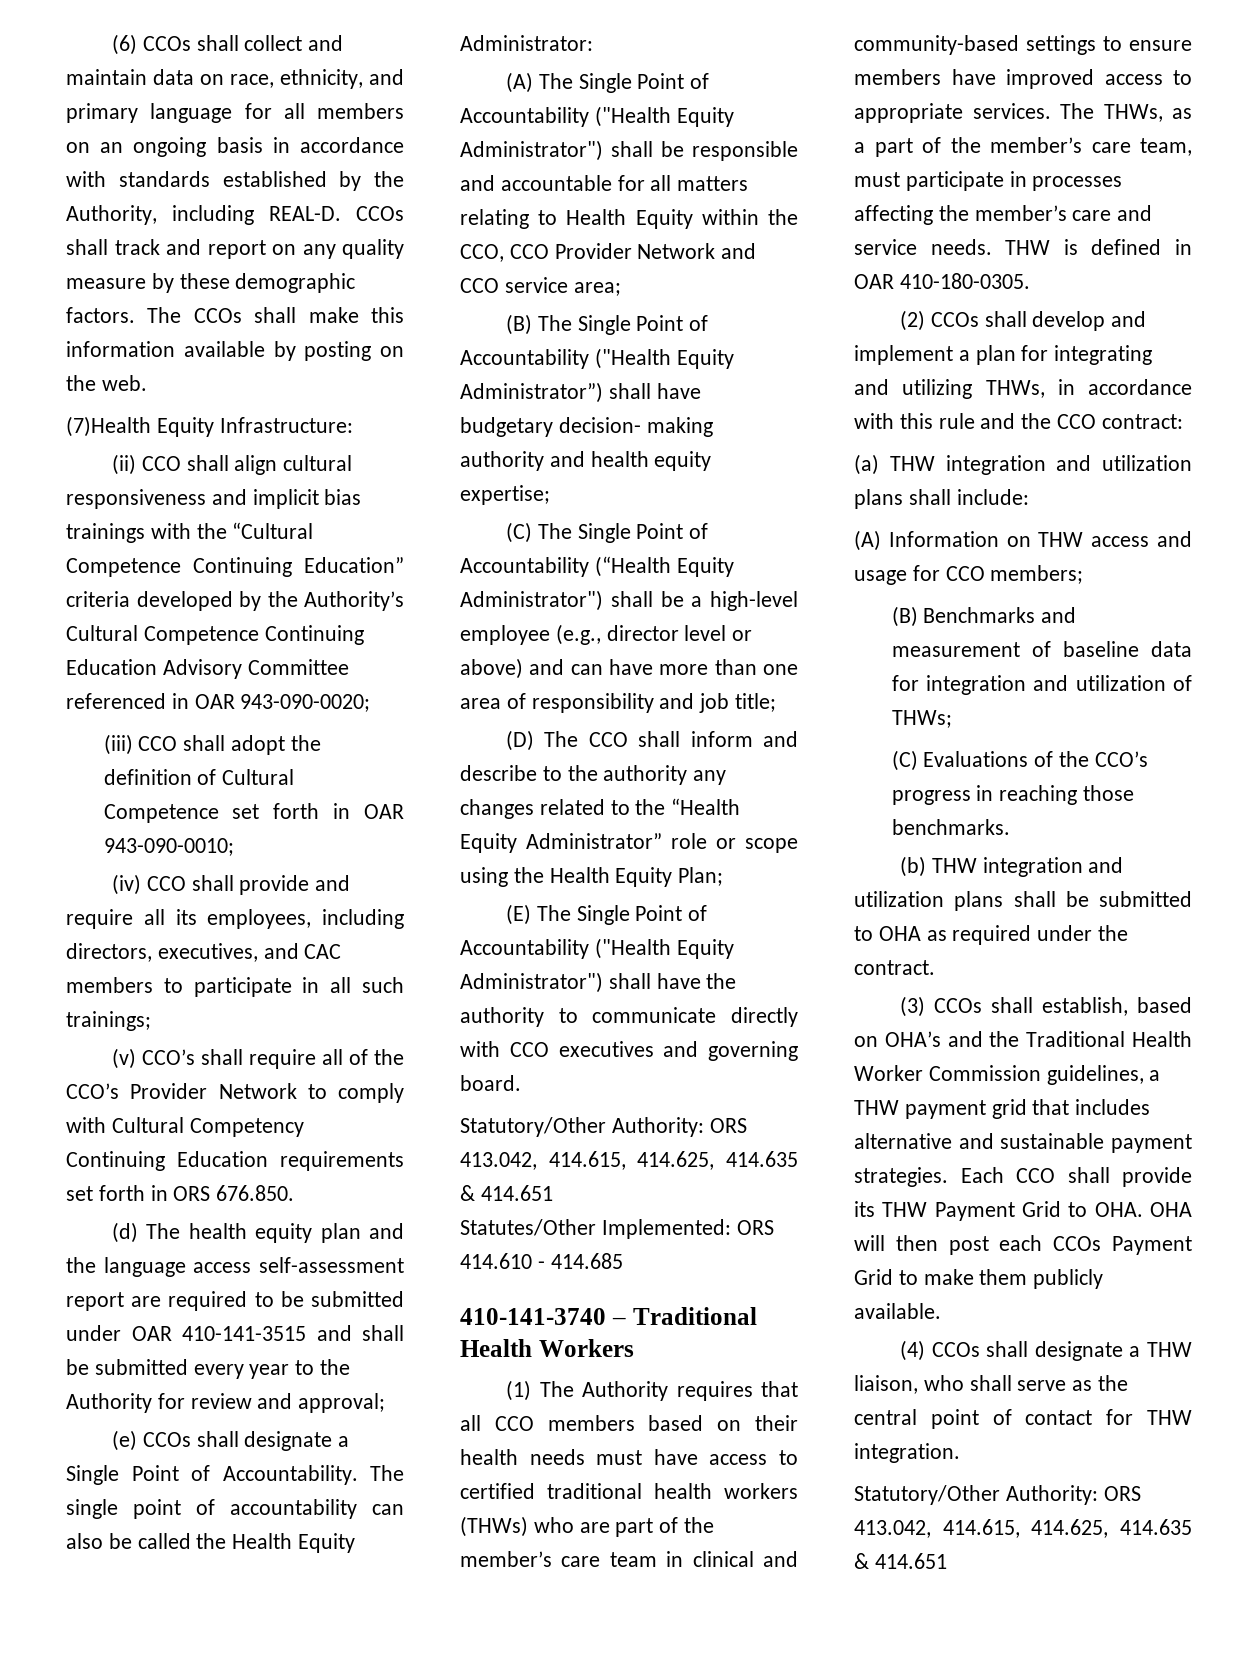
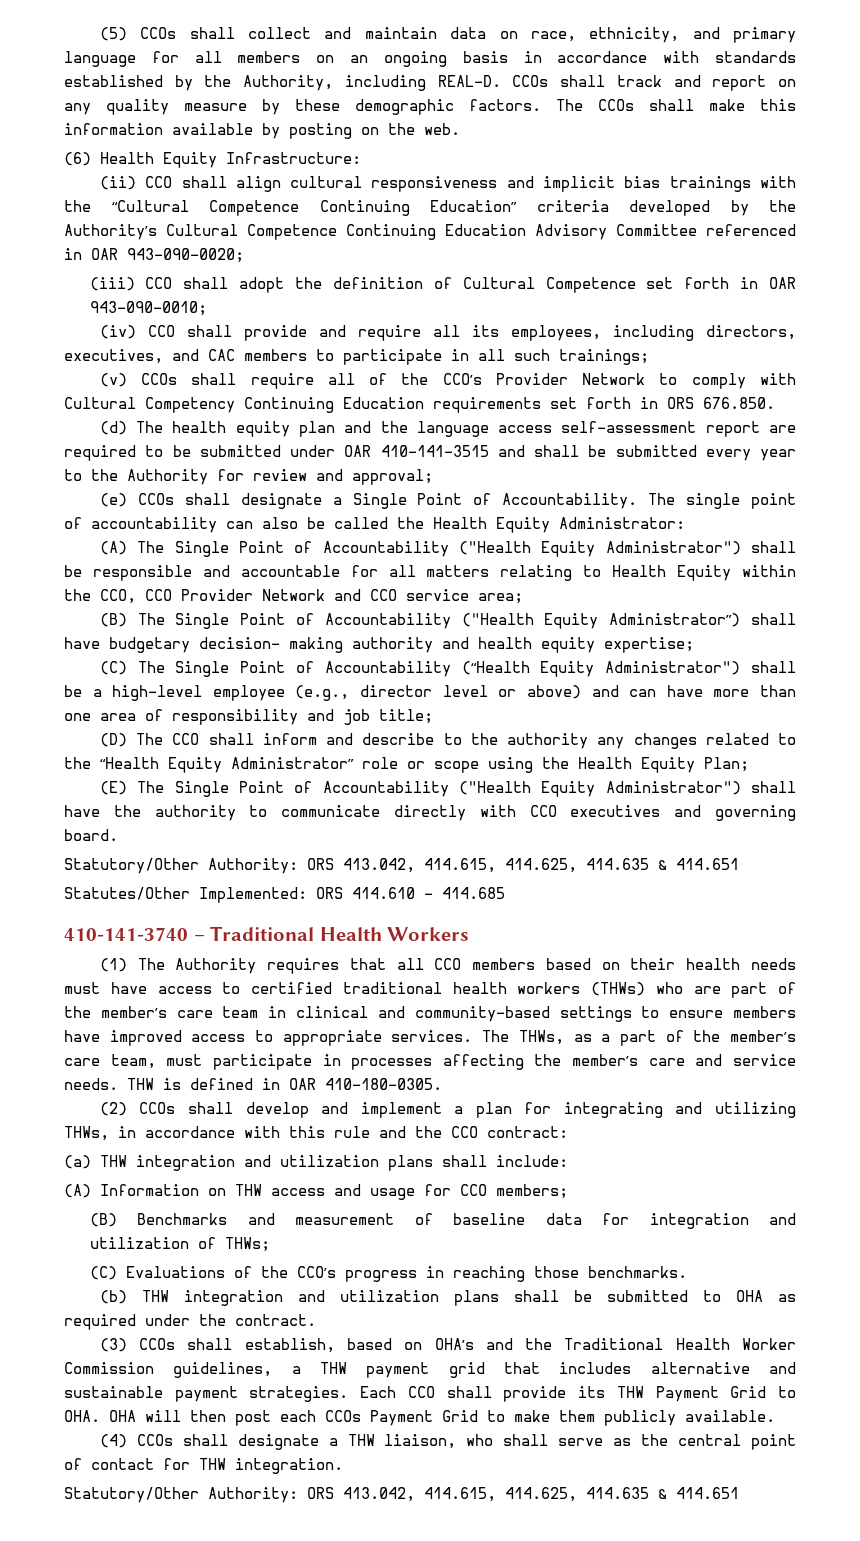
- (6) CCOs shall collect and maintain data on race, ethnicity, and primary language for all members on an ongoing basis in accordance with standards established by the Authority, including REAL-D.
+ (5) CCOs shall collect and maintain data on race, ethnicity, and primary language for all members on an ongoing basis in accordance with standards established by the Authority, including REAL-D.
- (7)Health Equity Infrastructure:
+ (6) Health Equity Infrastructure:
- (v) CCO’s shall require all of the CCO’s Provider Network to comply with Cultural Competency Continuing Education requirements set forth in ORS 676.850.
+ (v) CCOs shall require all of the CCO’s Provider Network to comply with Cultural Competency Continuing Education requirements set forth in ORS 676.850.

